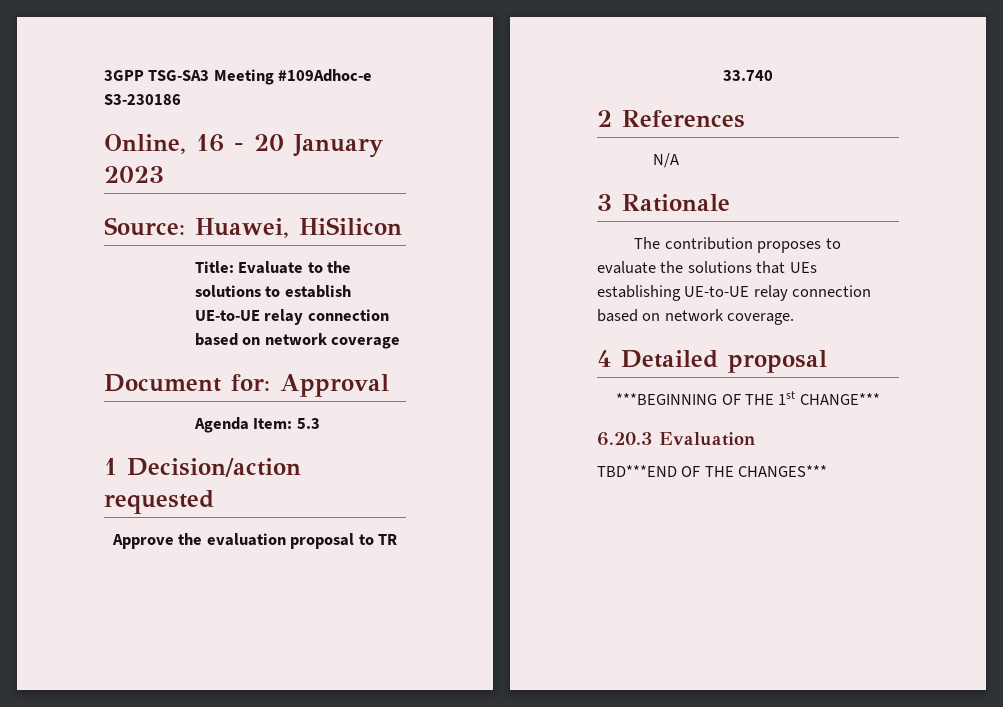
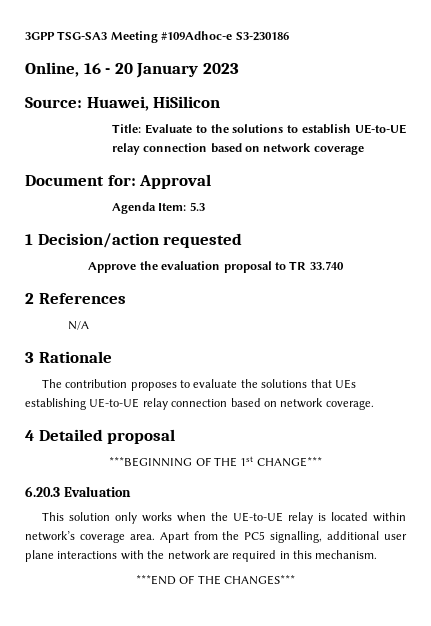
- TBD***END OF THE CHANGES***
+ This solution only works when the UE-to-UE relay is located within network’s coverage area. Apart from the PC5 signalling, additional user plane interactions with the network are required in this mechanism.
+ ***END OF THE CHANGES***

